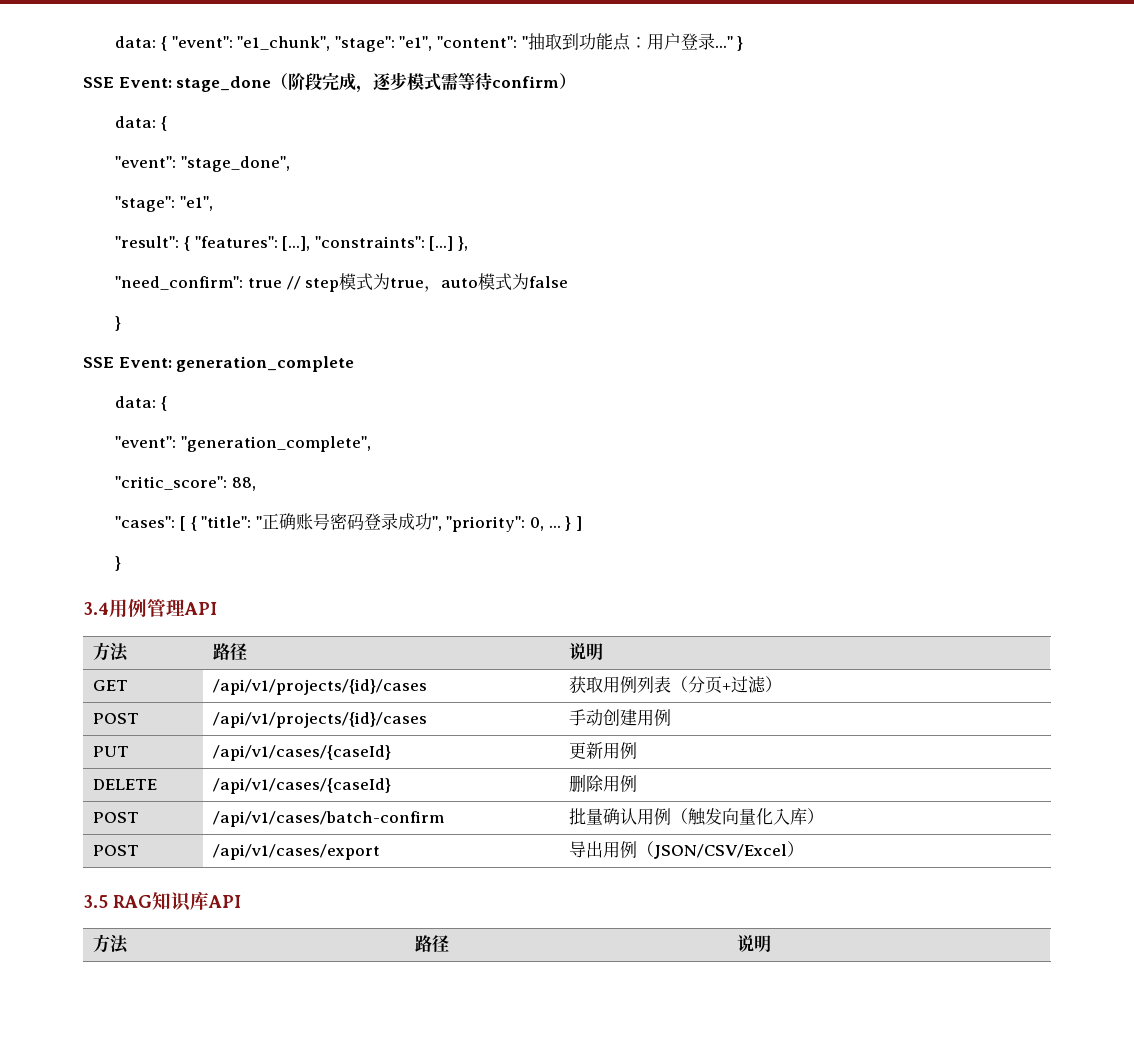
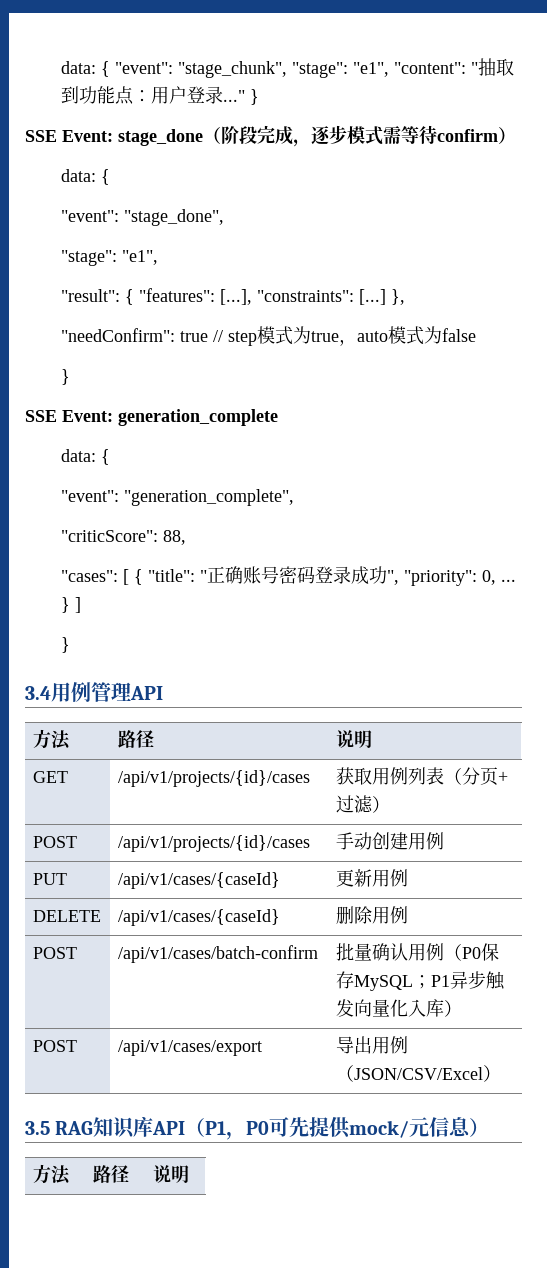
- data: { "event": "e1_chunk", "stage": "e1", "content": "抽取到功能点：用户登录..."
+ data: { "event": "stage_chunk", "stage": "e1", "content": "抽取到功能点：用户登录..."
- "need_confirm": true // step模式为true，auto模式为false
+ "needConfirm": true // step模式为true，auto模式为false
- "critic_score": 88,
+ "criticScore": 88,
- POST | /api/v1/cases/batch-confirm | 批量确认用例（触发向量化入库）
+ POST | /api/v1/cases/batch-confirm | 批量确认用例（P0保存MySQL；P1异步触发向量化入库）
- 3.5 RAG知识库API
+ 3.5 RAG知识库API（P1，P0可先提供mock/元信息）

